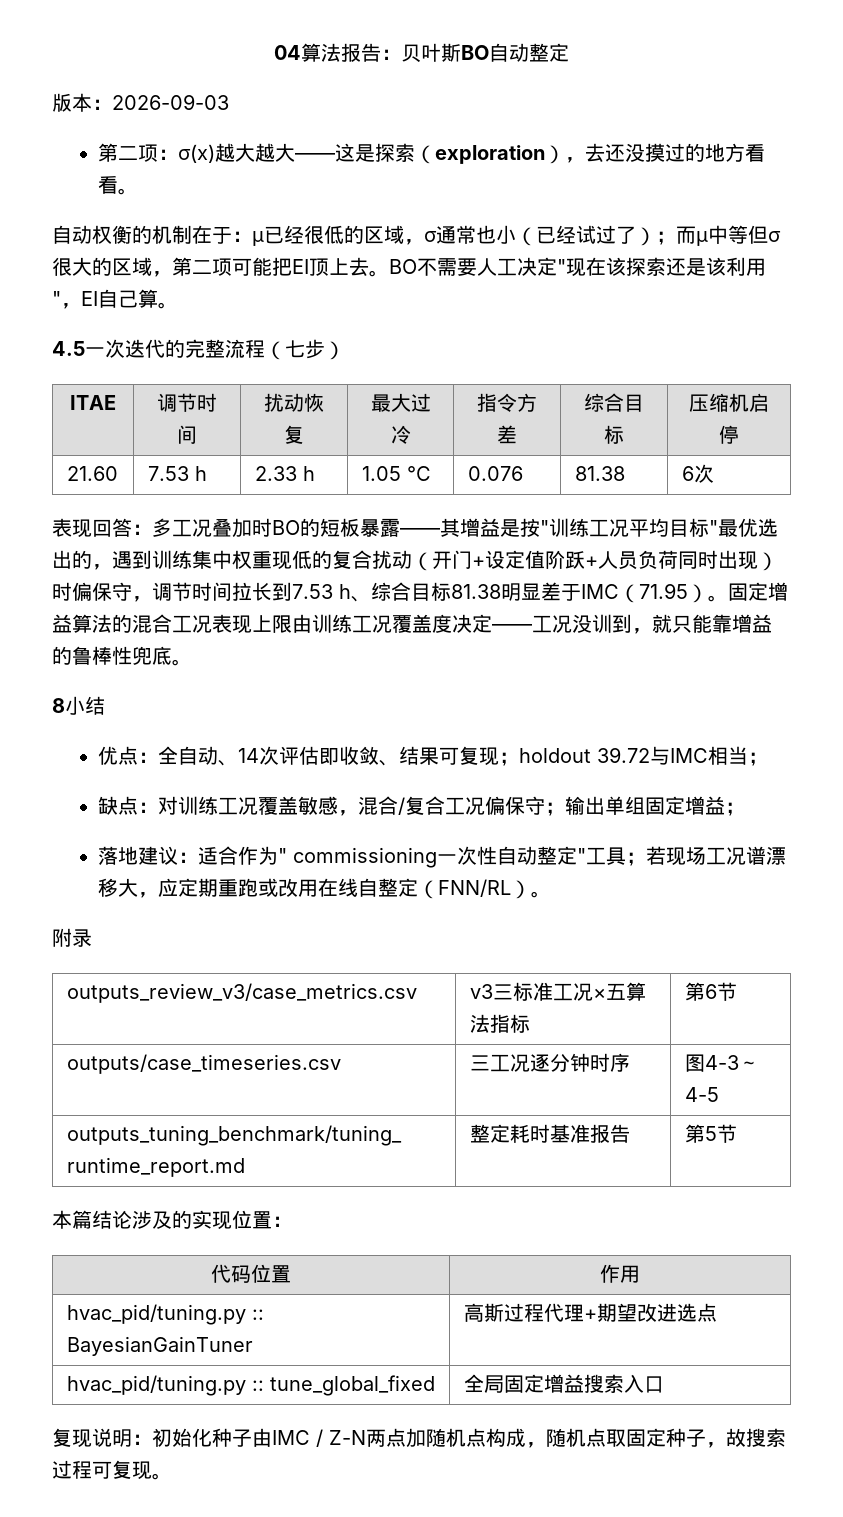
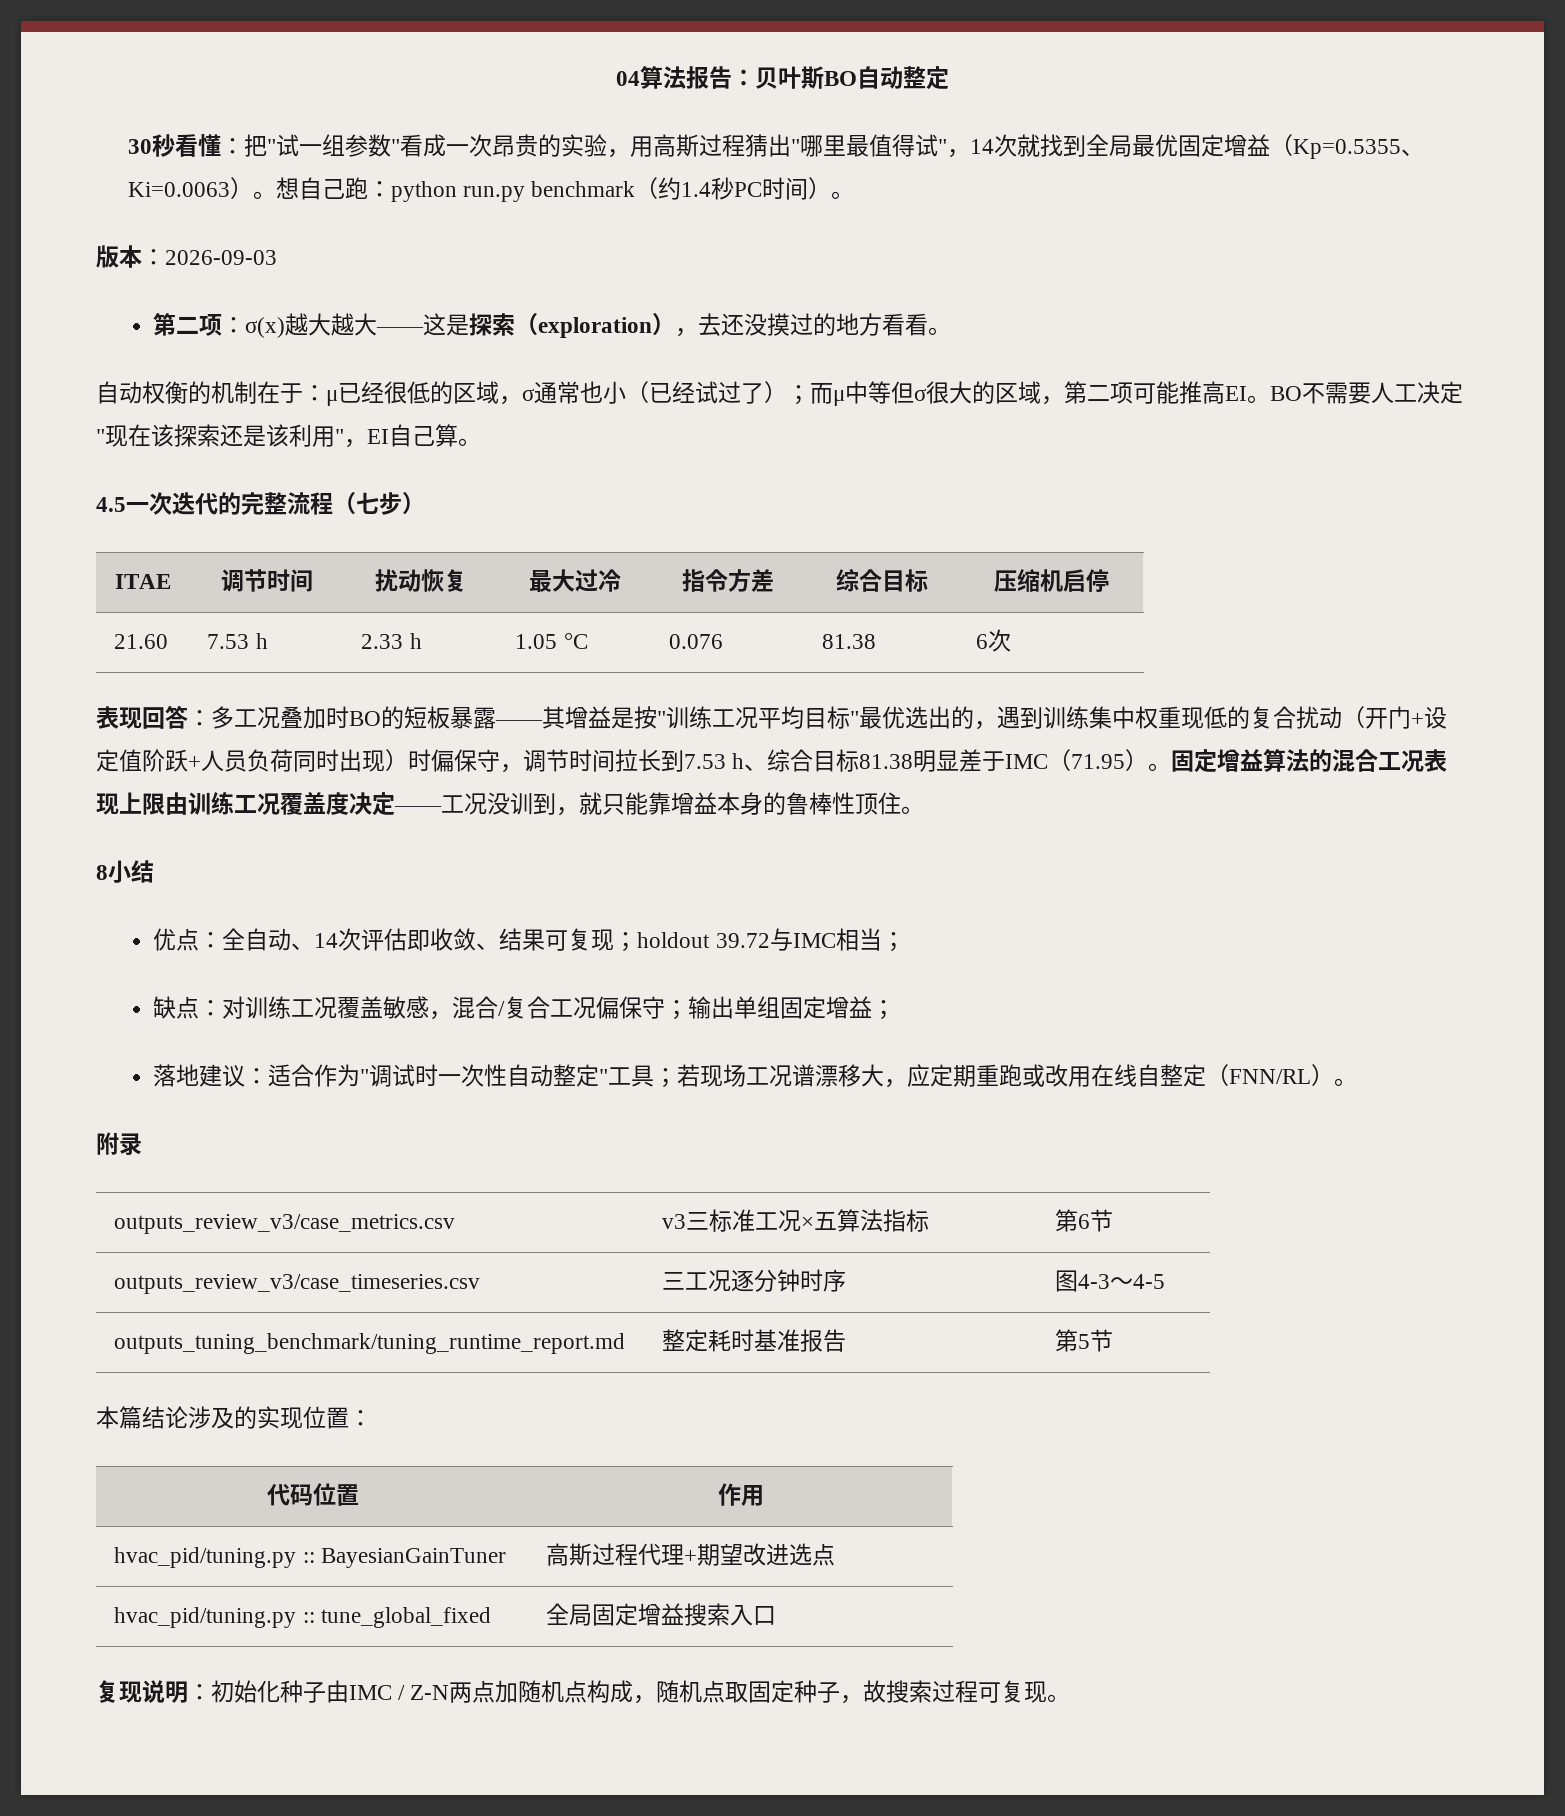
+ 30秒看懂：把"试一组参数"看成一次昂贵的实验，用高斯过程猜出"哪里最值得试"，14次就找到全局最优固定增益（Kp=0.5355、Ki=0.0063）。想自己跑：python run.py benchmark（约1.4秒PC时间）。
- 自动权衡的机制在于：μ已经很低的区域，σ通常也小（已经试过了）；而μ中等但σ很大的区域，第二项可能把EI顶上去。
+ 自动权衡的机制在于：μ已经很低的区域，σ通常也小（已经试过了）；而μ中等但σ很大的区域，第二项可能推高EI。
- 固定增益算法的混合工况表现上限由训练工况覆盖度决定——工况没训到，就只能靠增益的鲁棒性兜底。
+ 固定增益算法的混合工况表现上限由训练工况覆盖度决定——工况没训到，就只能靠增益本身的鲁棒性顶住。
- 落地建议：适合作为" commissioning一次性自动整定"工具；若现场工况谱漂移大，应定期重跑或改用在线自整定（FNN/RL）。
+ 落地建议：适合作为"调试时一次性自动整定"工具；若现场工况谱漂移大，应定期重跑或改用在线自整定（FNN/RL）。
- outputs/case_timeseries.csv | 三工况逐分钟时序 | 图4-3～4-5
+ outputs_review_v3/case_timeseries.csv | 三工况逐分钟时序 | 图4-3～4-5

